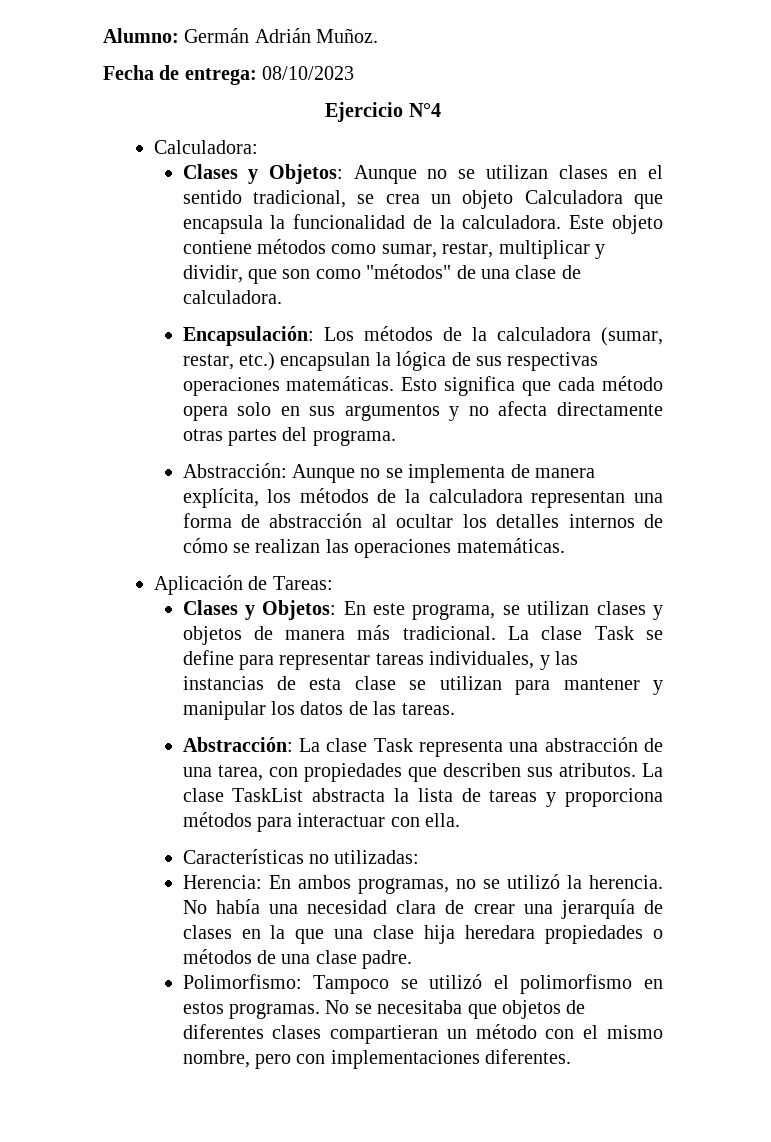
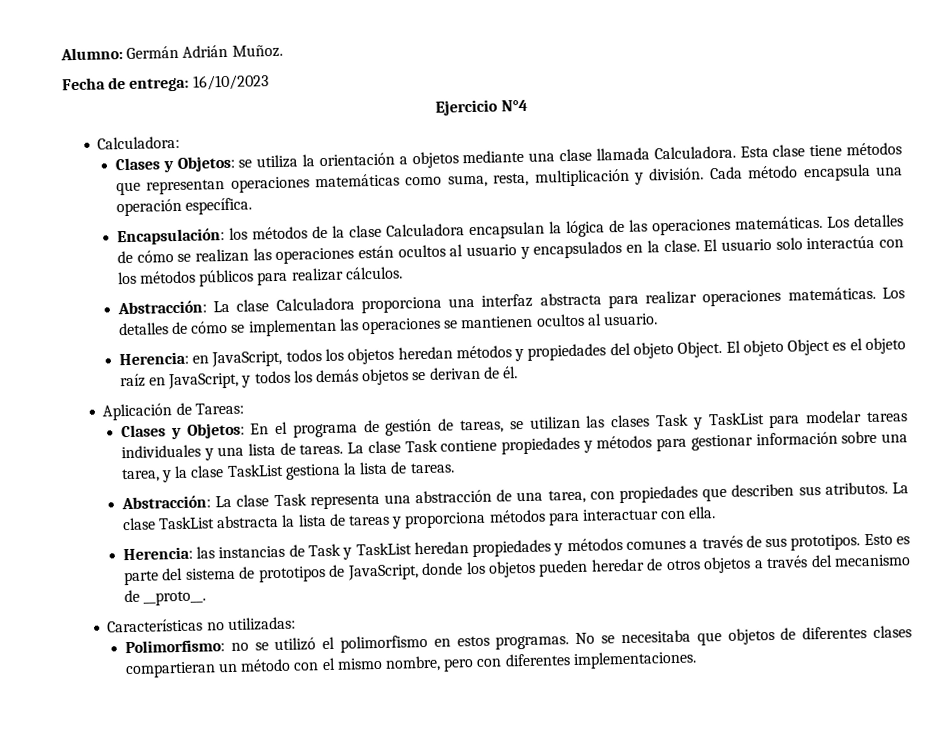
- Fecha de entrega: 08/10/2023
+ Fecha de entrega: 16/10/2023
- Clases y Objetos: Aunque no se utilizan clases en el sentido tradicional, se crea un objeto Calculadora que encapsula la funcionalidad de la calculadora. Este objeto contiene métodos como sumar, restar, multiplicar y dividir, que son como "métodos" de una clase de calculadora.
+ Clases y Objetos: se utiliza la orientación a objetos mediante una clase llamada Calculadora. Esta clase tiene métodos que representan operaciones matemáticas como suma, resta, multiplicación y división. Cada método encapsula una operación específica.
- Encapsulación: Los métodos de la calculadora (sumar, restar, etc.) encapsulan la lógica de sus respectivas operaciones matemáticas. Esto significa que cada método opera solo en sus argumentos y no afecta directamente otras partes del programa.
- Abstracción: Aunque no se implementa de manera explícita, los métodos de la calculadora representan una forma de abstracción al ocultar los detalles internos de cómo se realizan las operaciones matemáticas.
+ Encapsulación: los métodos de la clase Calculadora encapsulan la lógica de las operaciones matemáticas. Los detalles de cómo se realizan las operaciones están ocultos al usuario y encapsulados en la clase. El usuario solo interactúa con los métodos públicos para realizar cálculos.
+ Abstracción: La clase Calculadora proporciona una interfaz abstracta para realizar operaciones matemáticas. Los detalles de cómo se implementan las operaciones se mantienen ocultos al usuario.
+ Herencia: en JavaScript, todos los objetos heredan métodos y propiedades del objeto Object. El objeto Object es el objeto raíz en JavaScript, y todos los demás objetos se derivan de él.
- Clases y Objetos: En este programa, se utilizan clases y objetos de manera más tradicional. La clase Task se define para representar tareas individuales, y las instancias de esta clase se utilizan para mantener y manipular los datos de las tareas.
+ Clases y Objetos: En el programa de gestión de tareas, se utilizan las clases Task y TaskList para modelar tareas individuales y una lista de tareas. La clase Task contiene propiedades y métodos para gestionar información sobre una tarea, y la clase TaskList gestiona la lista de tareas.
+ Herencia: las instancias de Task y TaskList heredan propiedades y métodos comunes a través de sus prototipos. Esto es parte del sistema de prototipos de JavaScript, donde los objetos pueden heredar de otros objetos a través del mecanismo de __proto__.
  Características no utilizadas:
- Herencia: En ambos programas, no se utilizó la herencia. No había una necesidad clara de crear una jerarquía de clases en la que una clase hija heredara propiedades o métodos de una clase padre.
- Polimorfismo: Tampoco se utilizó el polimorfismo en estos programas.
+ Polimorfismo: no se utilizó el polimorfismo en estos programas.
- No se necesitaba que objetos de diferentes clases compartieran un método con el mismo nombre, pero con implementaciones diferentes.
+ No se necesitaba que objetos de diferentes clases compartieran un método con el mismo nombre, pero con diferentes implementaciones.

